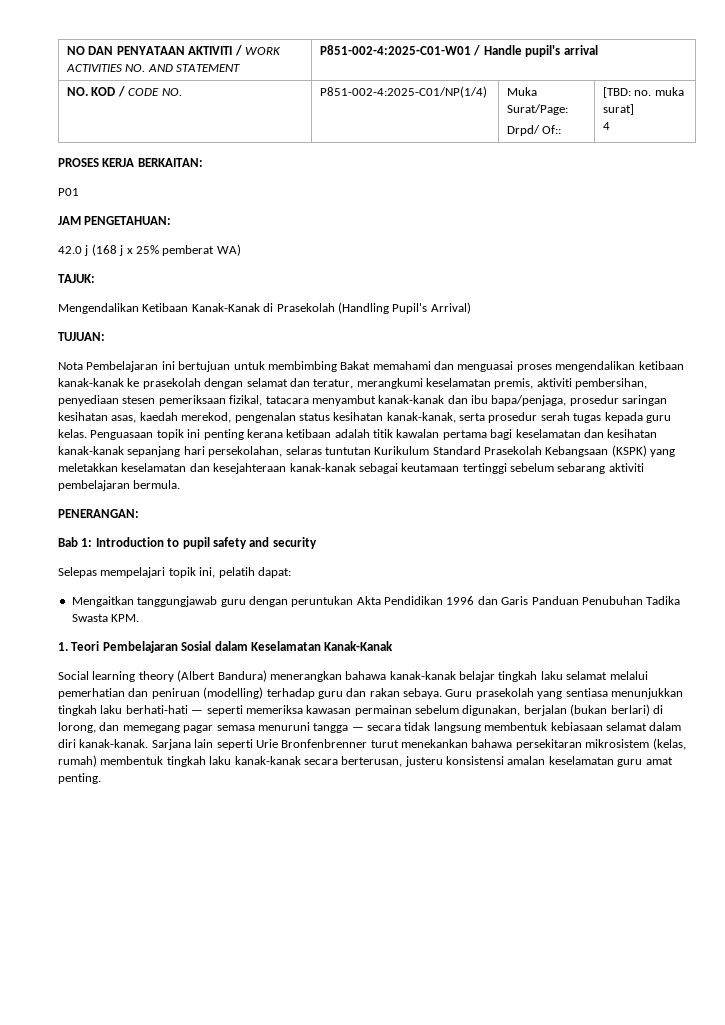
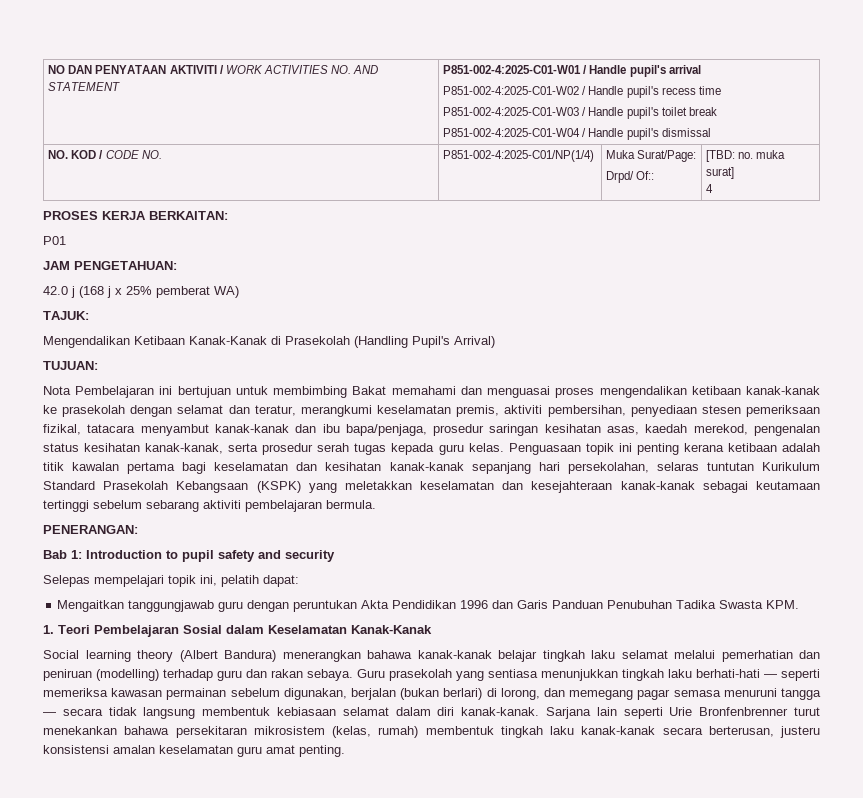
  NO DAN PENYATAAN AKTIVITI / WORK ACTIVITIES NO. AND STATEMENT | P851-002-4:2025-C01-W01 / Handle pupil's arrival
+ P851-002-4:2025-C01-W02 / Handle pupil's recess time
+ P851-002-4:2025-C01-W03 / Handle pupil's toilet break
+ P851-002-4:2025-C01-W04 / Handle pupil's dismissal

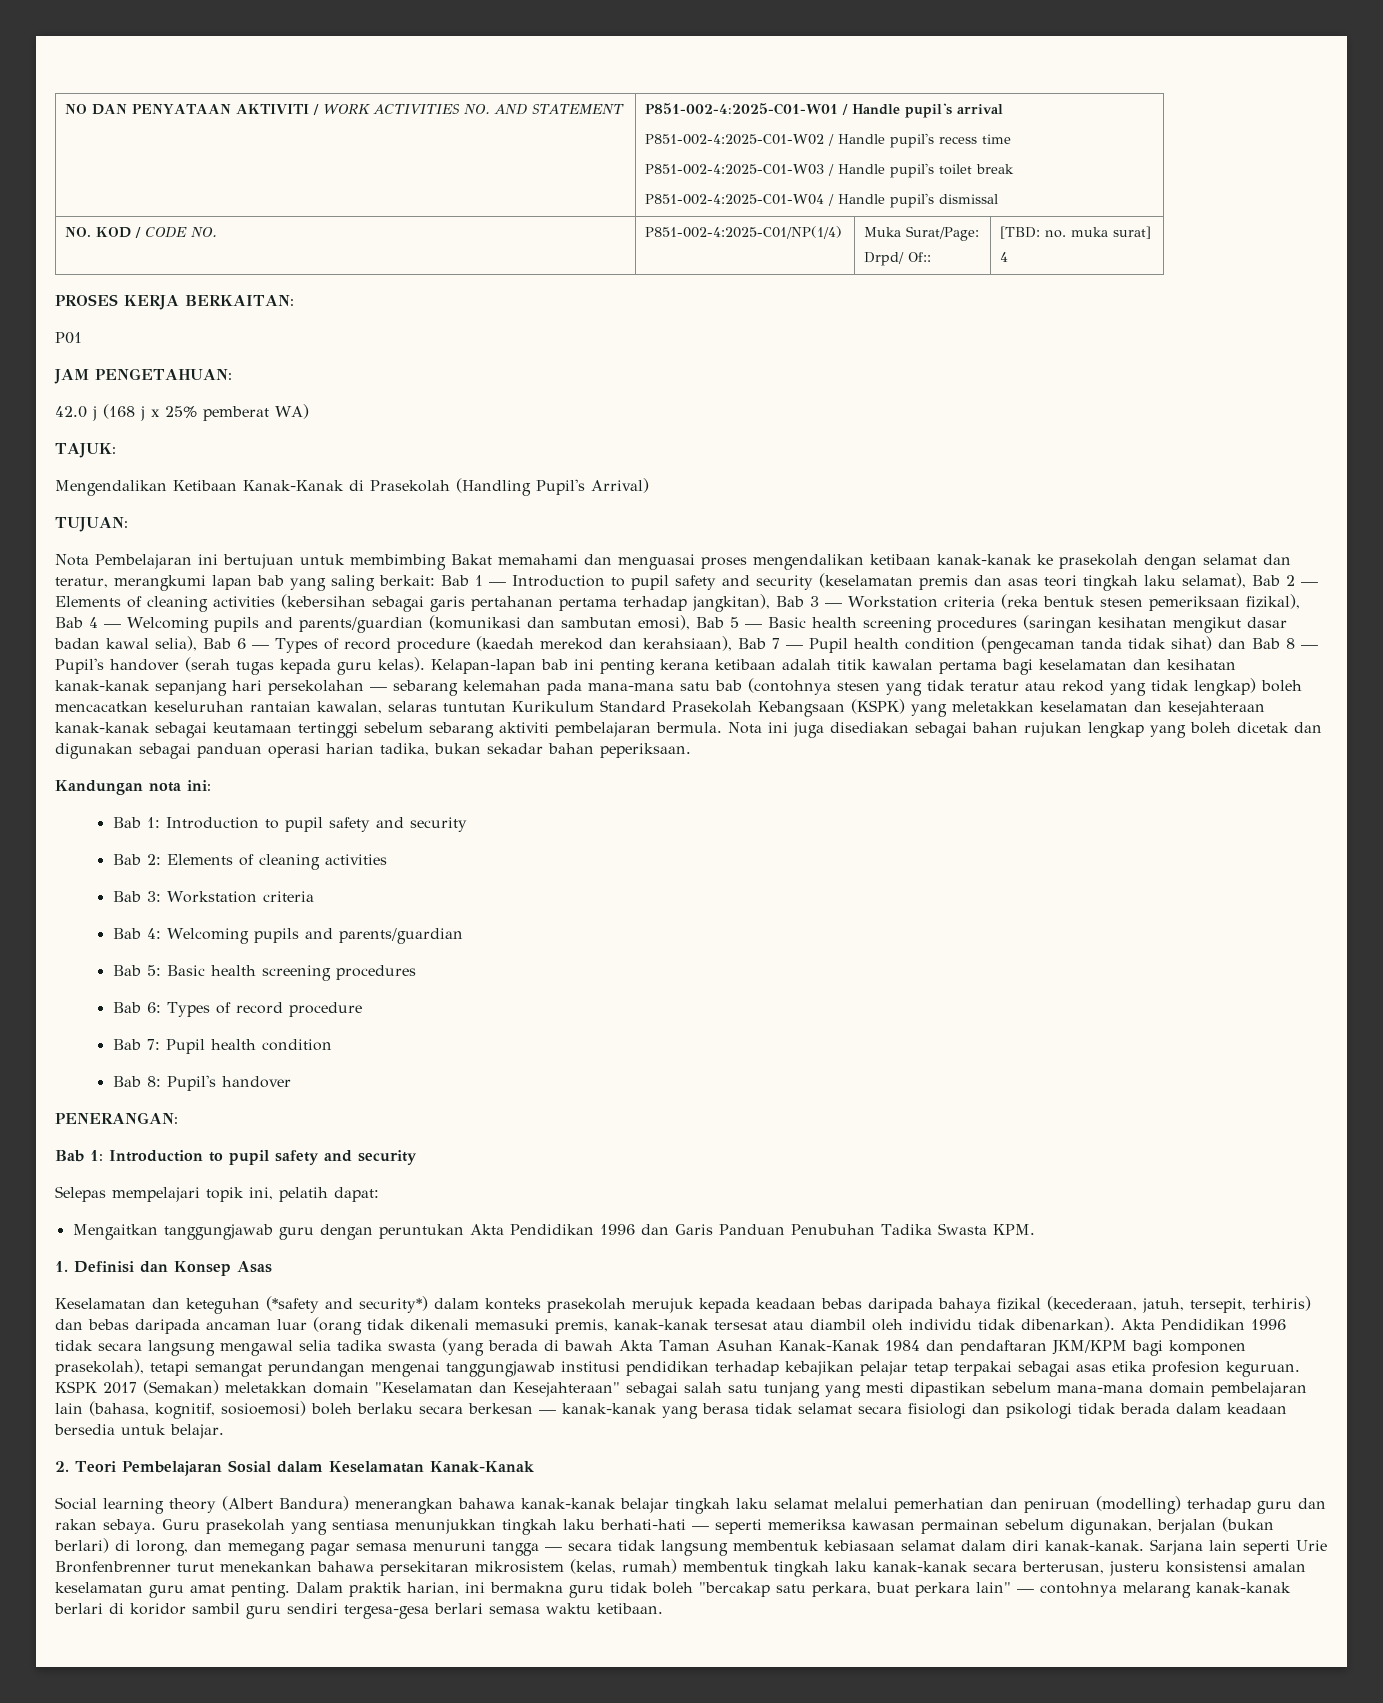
- Nota Pembelajaran ini bertujuan untuk membimbing Bakat memahami dan menguasai proses mengendalikan ketibaan kanak-kanak ke prasekolah dengan selamat dan teratur, merangkumi keselamatan premis, aktiviti pembersihan, penyediaan stesen pemeriksaan fizikal, tatacara menyambut kanak-kanak dan ibu bapa/penjaga, prosedur saringan kesihatan asas, kaedah merekod, pengenalan status kesihatan kanak-kanak, serta prosedur serah tugas kepada guru kelas. Penguasaan topik ini penting kerana ketibaan adalah titik kawalan pertama bagi keselamatan dan kesihatan kanak-kanak sepanjang hari persekolahan, selaras tuntutan Kurikulum Standard Prasekolah Kebangsaan (KSPK) yang meletakkan keselamatan dan kesejahteraan kanak-kanak sebagai keutamaan tertinggi sebelum sebarang aktiviti pembelajaran bermula.
+ Nota Pembelajaran ini bertujuan untuk membimbing Bakat memahami dan menguasai proses mengendalikan ketibaan kanak-kanak ke prasekolah dengan selamat dan teratur, merangkumi lapan bab yang saling berkait: Bab 1 — Introduction to pupil safety and security (keselamatan premis dan asas teori tingkah laku selamat), Bab 2 — Elements of cleaning activities (kebersihan sebagai garis pertahanan pertama terhadap jangkitan), Bab 3 — Workstation criteria (reka bentuk stesen pemeriksaan fizikal), Bab 4 — Welcoming pupils and parents/guardian (komunikasi dan sambutan emosi), Bab 5 — Basic health screening procedures (saringan kesihatan mengikut dasar badan kawal selia), Bab 6 — Types of record procedure (kaedah merekod dan kerahsiaan), Bab 7 — Pupil health condition (pengecaman tanda tidak sihat) dan Bab 8 — Pupil's handover (serah tugas kepada guru kelas). Kelapan-lapan bab ini penting kerana ketibaan adalah titik kawalan pertama bagi keselamatan dan kesihatan kanak-kanak sepanjang hari persekolahan — sebarang kelemahan pada mana-mana satu bab (contohnya stesen yang tidak teratur atau rekod yang tidak lengkap) boleh mencacatkan keseluruhan rantaian kawalan, selaras tuntutan Kurikulum Standard Prasekolah Kebangsaan (KSPK) yang meletakkan keselamatan dan kesejahteraan kanak-kanak sebagai keutamaan tertinggi sebelum sebarang aktiviti pembelajaran bermula. Nota ini juga disediakan sebagai bahan rujukan lengkap yang boleh dicetak dan digunakan sebagai panduan operasi harian tadika, bukan sekadar bahan peperiksaan.
+ Kandungan nota ini:
+ Bab 1: Introduction to pupil safety and security
+ Bab 2: Elements of cleaning activities
+ Bab 3: Workstation criteria
+ Bab 4: Welcoming pupils and parents/guardian
+ Bab 5: Basic health screening procedures
+ Bab 6: Types of record procedure
+ Bab 7: Pupil health condition
+ Bab 8: Pupil's handover
- 1. Teori Pembelajaran Sosial dalam Keselamatan Kanak-Kanak
+ 1. Definisi dan Konsep Asas
+ Keselamatan dan keteguhan (*safety and security*) dalam konteks prasekolah merujuk kepada keadaan bebas daripada bahaya fizikal (kecederaan, jatuh, tersepit, terhiris) dan bebas daripada ancaman luar (orang tidak dikenali memasuki premis, kanak-kanak tersesat atau diambil oleh individu tidak dibenarkan). Akta Pendidikan 1996 tidak secara langsung mengawal selia tadika swasta (yang berada di bawah Akta Taman Asuhan Kanak-Kanak 1984 dan pendaftaran JKM/KPM bagi komponen prasekolah), tetapi semangat perundangan mengenai tanggungjawab institusi pendidikan terhadap kebajikan pelajar tetap terpakai sebagai asas etika profesion keguruan. KSPK 2017 (Semakan) meletakkan domain "Keselamatan dan Kesejahteraan" sebagai salah satu tunjang yang mesti dipastikan sebelum mana-mana domain pembelajaran lain (bahasa, kognitif, sosioemosi) boleh berlaku secara berkesan — kanak-kanak yang berasa tidak selamat secara fisiologi dan psikologi tidak berada dalam keadaan bersedia untuk belajar.
+ 2. Teori Pembelajaran Sosial dalam Keselamatan Kanak-Kanak
+ Dalam praktik harian, ini bermakna guru tidak boleh "bercakap satu perkara, buat perkara lain" — contohnya melarang kanak-kanak berlari di koridor sambil guru sendiri tergesa-gesa berlari semasa waktu ketibaan.

